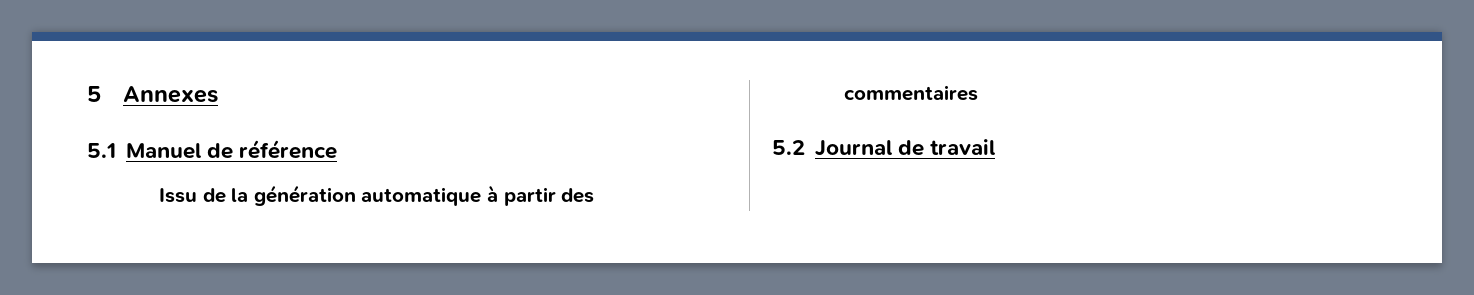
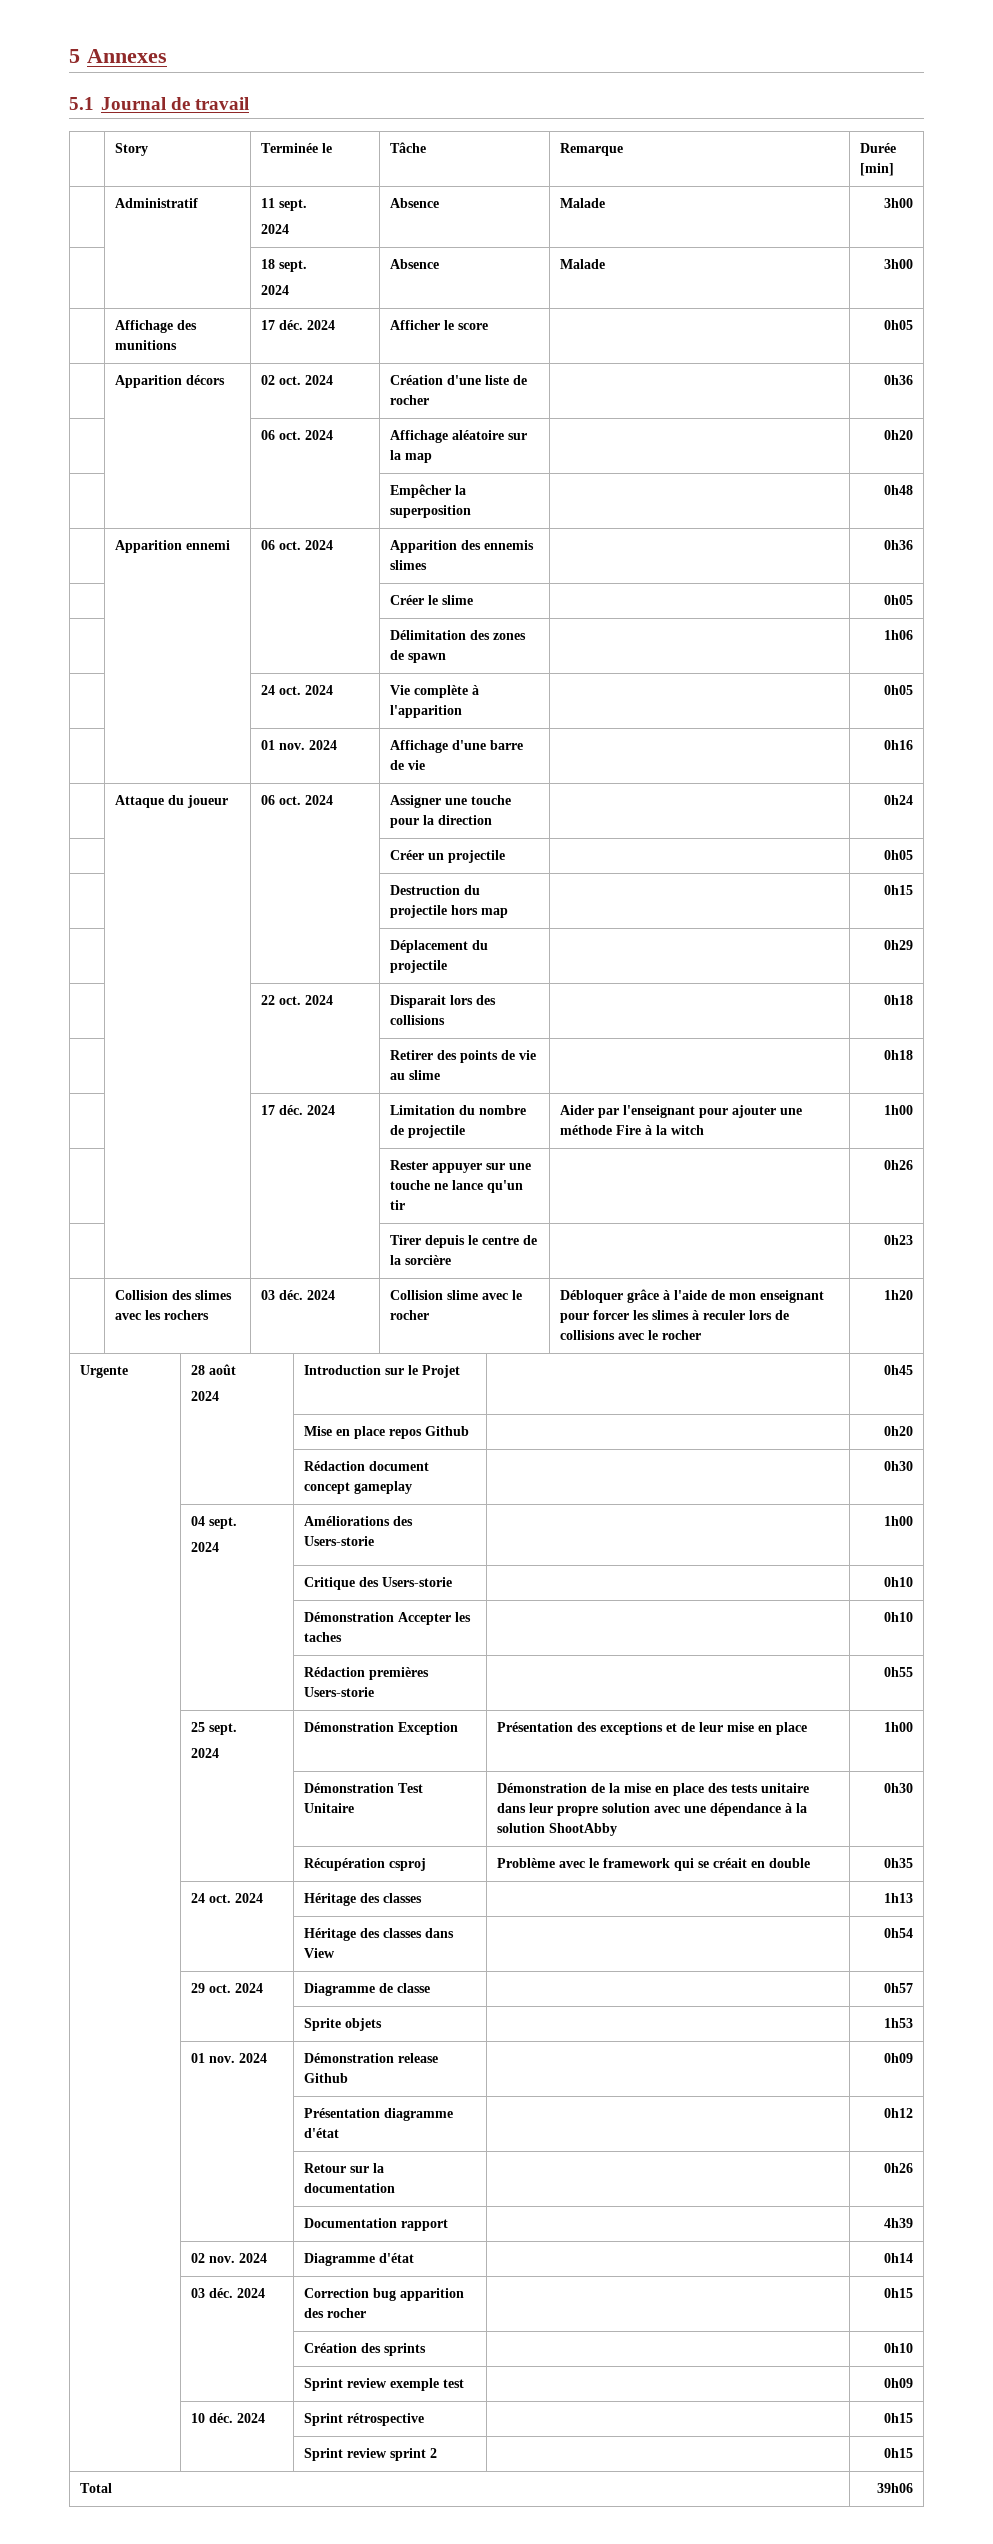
- 5.1 Manuel de référence
- Issu de la génération automatique à partir des commentaires
- 5.2 Journal de travail
+ 5.1 Journal de travail
+ | Story | Terminée le | Tâche | Remarque | Durée [min]
+ | Administratif | 11 sept.
+ 2024 | Absence | Malade | 3h00
+ | | 18 sept.
+ 2024 | Absence | Malade | 3h00
+ | Affichage des munitions | 17 déc. 2024 | Afficher le score | | 0h05
+ | Apparition décors | 02 oct. 2024 | Création d'une liste de rocher | | 0h36
+ | | 06 oct. 2024 | Affichage aléatoire sur la map | | 0h20
+ | | | Empêcher la superposition | | 0h48
+ | Apparition ennemi | 06 oct. 2024 | Apparition des ennemis slimes | | 0h36
+ | | | Créer le slime | | 0h05
+ | | | Délimitation des zones de spawn | | 1h06
+ | | 24 oct. 2024 | Vie complète à l'apparition | | 0h05
+ | | 01 nov. 2024 | Affichage d'une barre de vie | | 0h16
+ | Attaque du joueur | 06 oct. 2024 | Assigner une touche pour la direction | | 0h24
+ | | | Créer un projectile | | 0h05
+ | | | Destruction du projectile hors map | | 0h15
+ | | | Déplacement du projectile | | 0h29
+ | | 22 oct. 2024 | Disparait lors des collisions | | 0h18
+ | | | Retirer des points de vie au slime | | 0h18
+ | | 17 déc. 2024 | Limitation du nombre de projectile | Aider par l'enseignant pour ajouter une méthode Fire à la witch | 1h00
+ | | | Rester appuyer sur une touche ne lance qu'un tir | | 0h26
+ | | | Tirer depuis le centre de la sorcière | | 0h23
+ | Collision des slimes avec les rochers | 03 déc. 2024 | Collision slime avec le rocher | Débloquer grâce à l'aide de mon enseignant pour forcer les slimes à reculer lors de collisions avec le rocher | 1h20
+ Urgente | 28 août
+ 2024 | Introduction sur le Projet | | 0h45
+ | | Mise en place repos Github | | 0h20
+ | | Rédaction document concept gameplay | | 0h30
+ | 04 sept.
+ 2024 | Améliorations des Users-storie | | 1h00
+ | | Critique des Users-storie | | 0h10
+ | | Démonstration Accepter les taches | | 0h10
+ | | Rédaction premières Users-storie | | 0h55
+ | 25 sept.
+ 2024 | Démonstration Exception | Présentation des exceptions et de leur mise en place | 1h00
+ | | Démonstration Test Unitaire | Démonstration de la mise en place des tests unitaire dans leur propre solution avec une dépendance à la solution ShootAbby | 0h30
+ | | Récupération csproj | Problème avec le framework qui se créait en double | 0h35
+ | 24 oct. 2024 | Héritage des classes | | 1h13
+ | | Héritage des classes dans View | | 0h54
+ | 29 oct. 2024 | Diagramme de classe | | 0h57
+ | | Sprite objets | | 1h53
+ | 01 nov. 2024 | Démonstration release Github | | 0h09
+ | | Présentation diagramme d'état | | 0h12
+ | | Retour sur la documentation | | 0h26
+ | | Documentation rapport | | 4h39
+ | 02 nov. 2024 | Diagramme d'état | | 0h14
+ | 03 déc. 2024 | Correction bug apparition des rocher | | 0h15
+ | | Création des sprints | | 0h10
+ | | Sprint review exemple test | | 0h09
+ | 10 déc. 2024 | Sprint rétrospective | | 0h15
+ | | Sprint review sprint 2 | | 0h15
+ Total | 39h06

